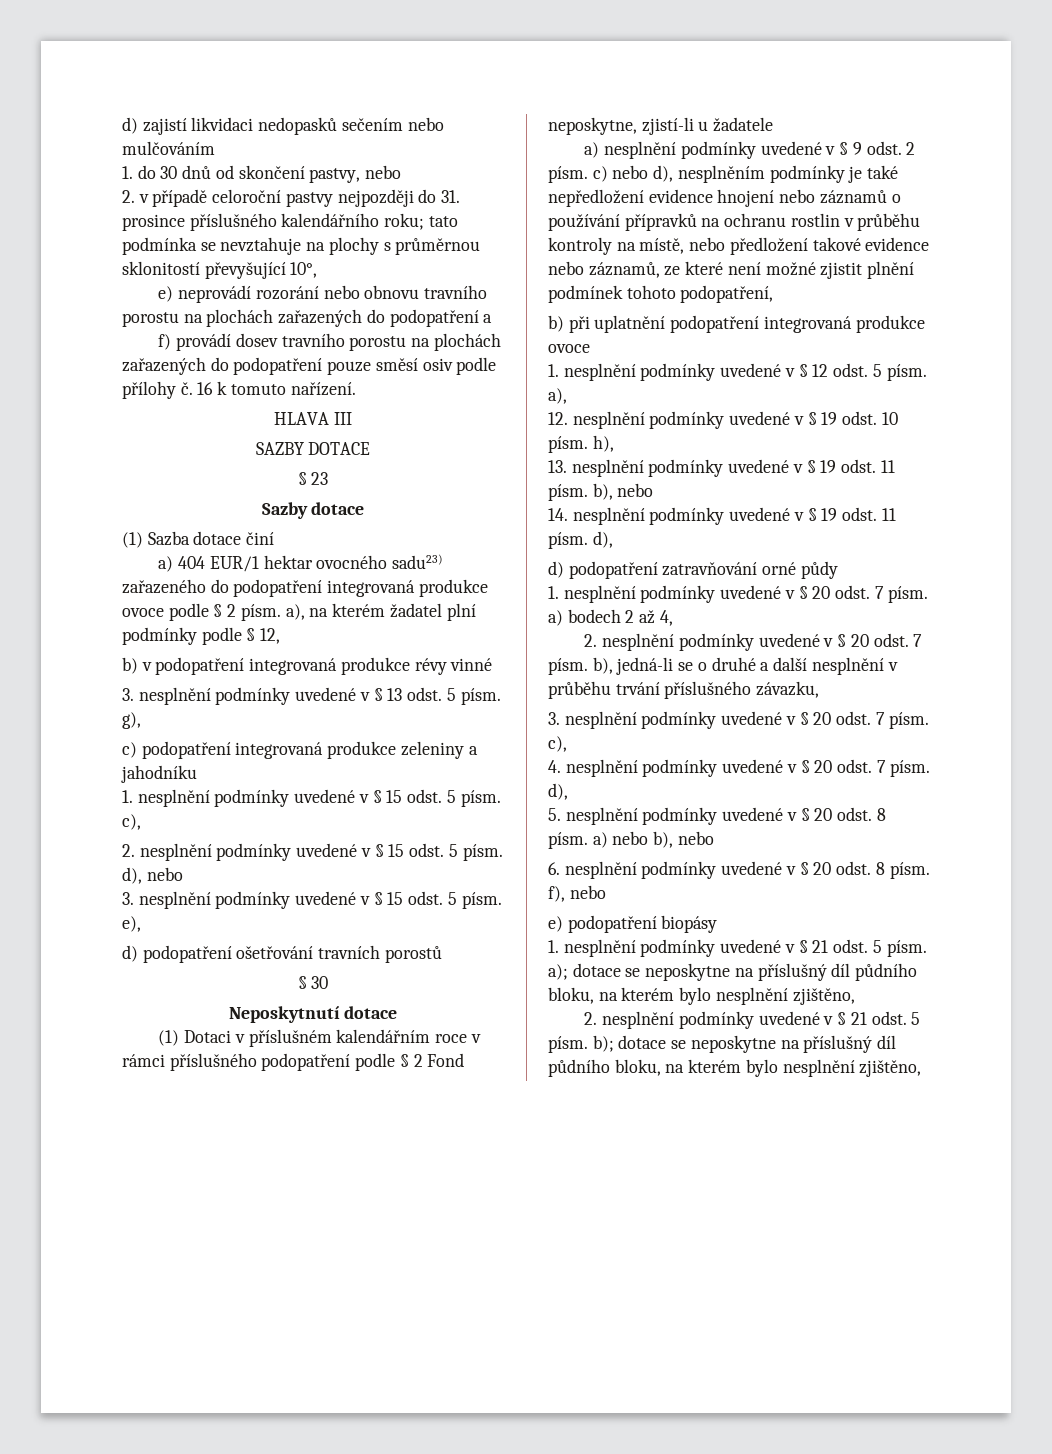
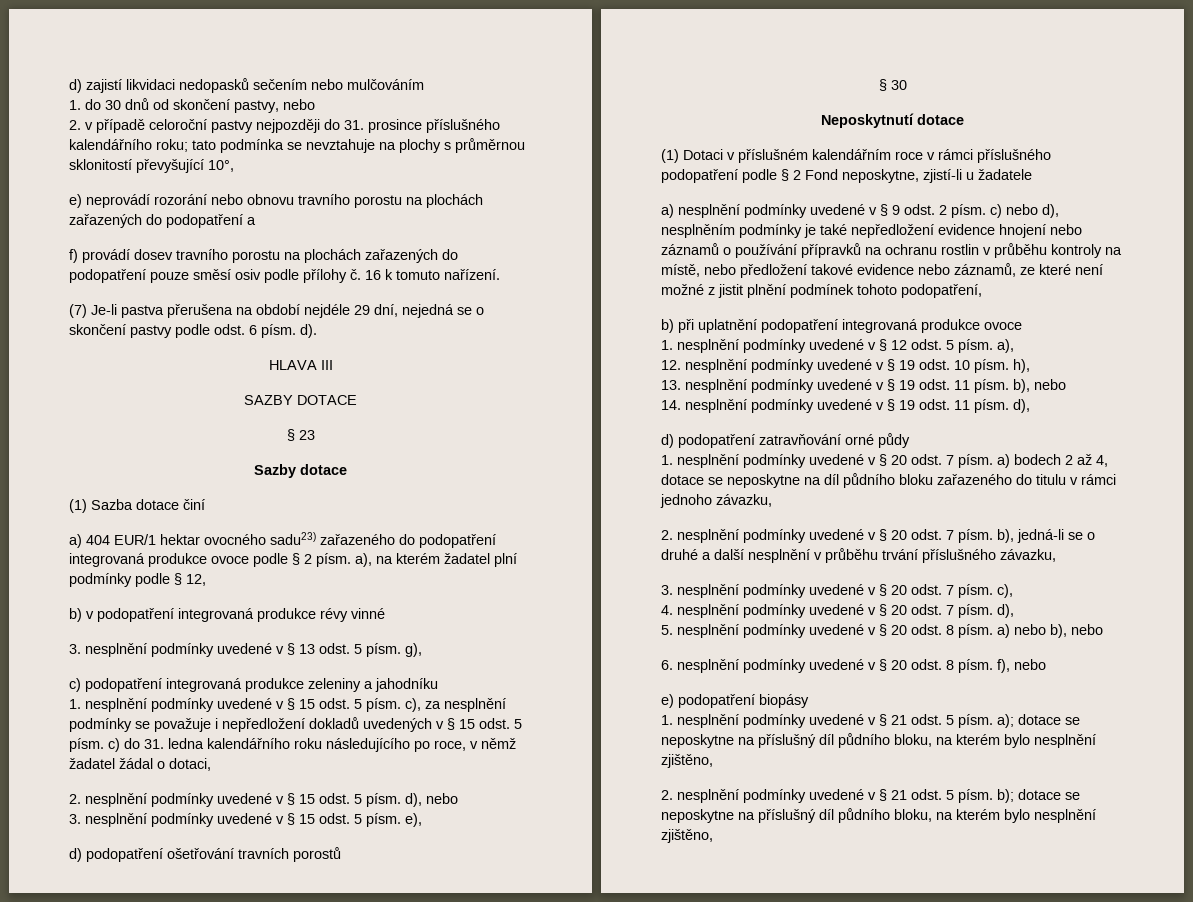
+ (7) Je-li pastva přerušena na období nejdéle 29 dní, nejedná se o skončení pastvy podle odst. 6 písm. d).
- 1. nesplnění podmínky uvedené v § 15 odst. 5 písm. c),
+ 1. nesplnění podmínky uvedené v § 15 odst. 5 písm. c), za nesplnění podmínky se považuje i nepředložení dokladů uvedených v § 15 odst. 5 písm. c) do 31. ledna kalendářního roku následujícího po roce, v němž žadatel žádal o dotaci,
- a) nesplnění podmínky uvedené v § 9 odst. 2 písm. c) nebo d), nesplněním podmínky je také nepředložení evidence hnojení nebo záznamů o používání přípravků na ochranu rostlin v průběhu kontroly na místě, nebo předložení takové evidence nebo záznamů, ze které není možné zjistit plnění podmínek tohoto podopatření,
+ a) nesplnění podmínky uvedené v § 9 odst. 2 písm. c) nebo d), nesplněním podmínky je také nepředložení evidence hnojení nebo záznamů o používání přípravků na ochranu rostlin v průběhu kontroly na místě, nebo předložení takové evidence nebo záznamů, ze které není možné z jistit plnění podmínek tohoto podopatření,
- 1. nesplnění podmínky uvedené v § 20 odst. 7 písm. a) bodech 2 až 4,
+ 1. nesplnění podmínky uvedené v § 20 odst. 7 písm. a) bodech 2 až 4, dotace se neposkytne na díl půdního bloku zařazeného do titulu v rámci jednoho závazku,

